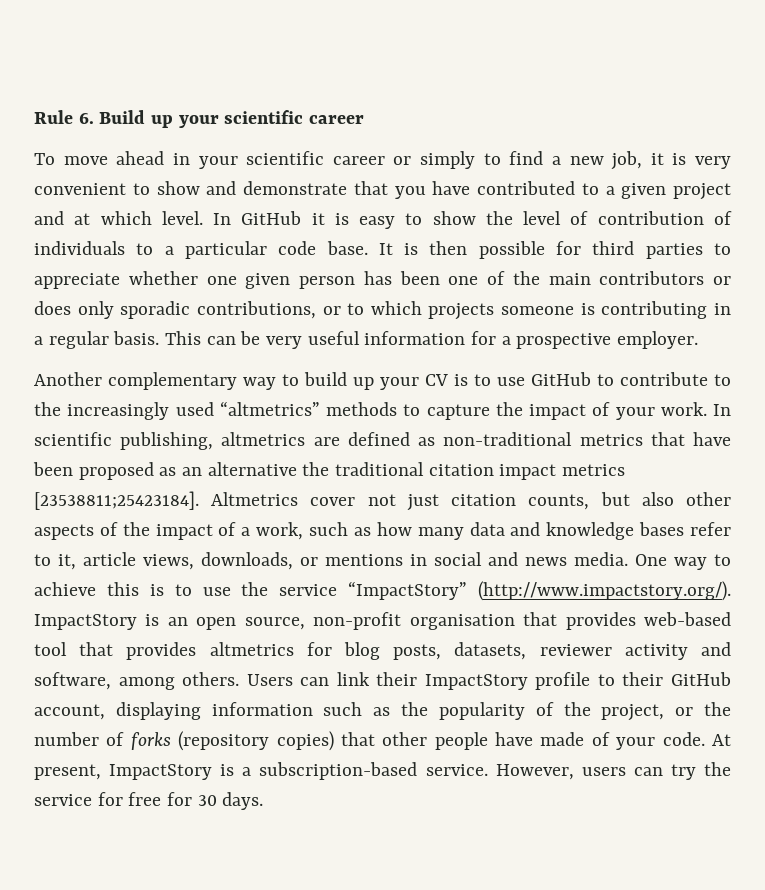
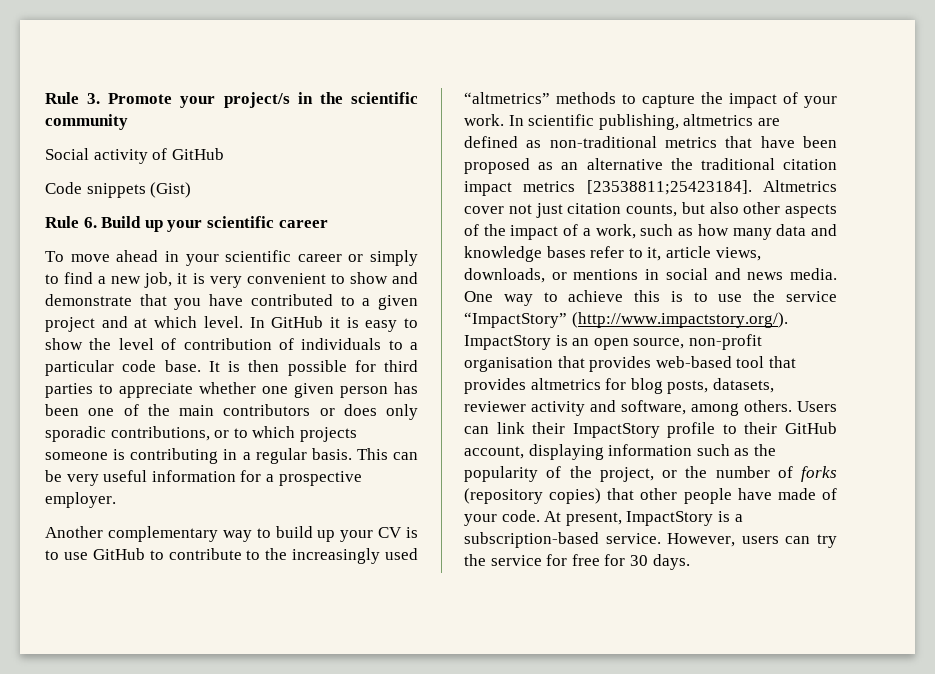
+ Rule 3. Promote your project/s in the scientific community
+ Social activity of GitHub
+ Code snippets (Gist)

